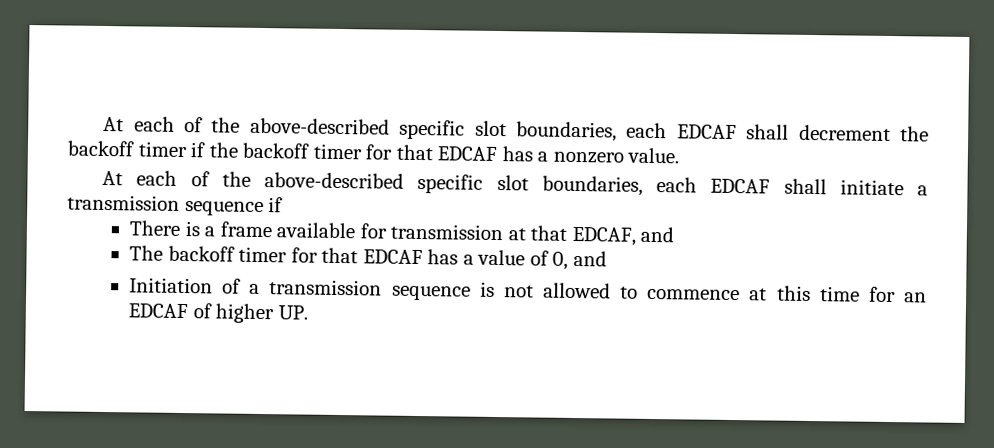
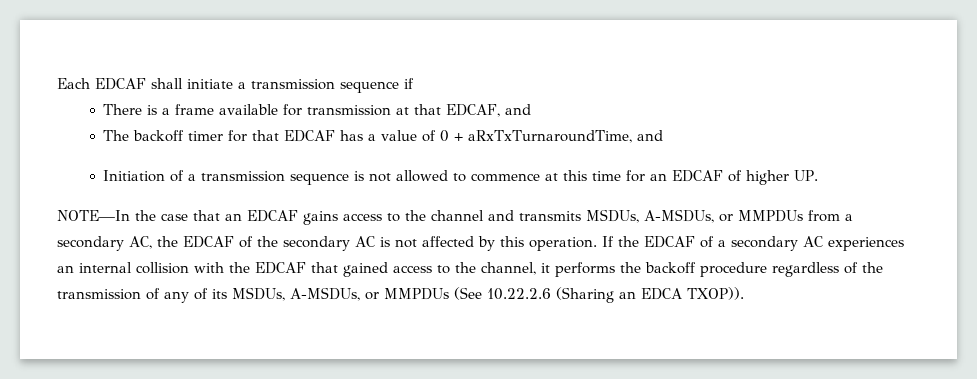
- At each of the above-described specific slot boundaries, each EDCAF shall decrement the backoff timer if the backoff timer for that EDCAF has a nonzero value.
- At each of the above-described specific slot boundaries, each EDCAF shall initiate a transmission sequence if
+ Each EDCAF shall initiate a transmission sequence if
- The backoff timer for that EDCAF has a value of 0, and
+ The backoff timer for that EDCAF has a value of 0 + aRxTxTurnaroundTime, and
+ NOTE—In the case that an EDCAF gains access to the channel and transmits MSDUs, A-MSDUs, or MMPDUs from a secondary AC, the EDCAF of the secondary AC is not affected by this operation. If the EDCAF of a secondary AC experiences an internal collision with the EDCAF that gained access to the channel, it performs the backoff procedure regardless of the transmission of any of its MSDUs, A-MSDUs, or MMPDUs (See 10.22.2.6 (Sharing an EDCA TXOP)).

